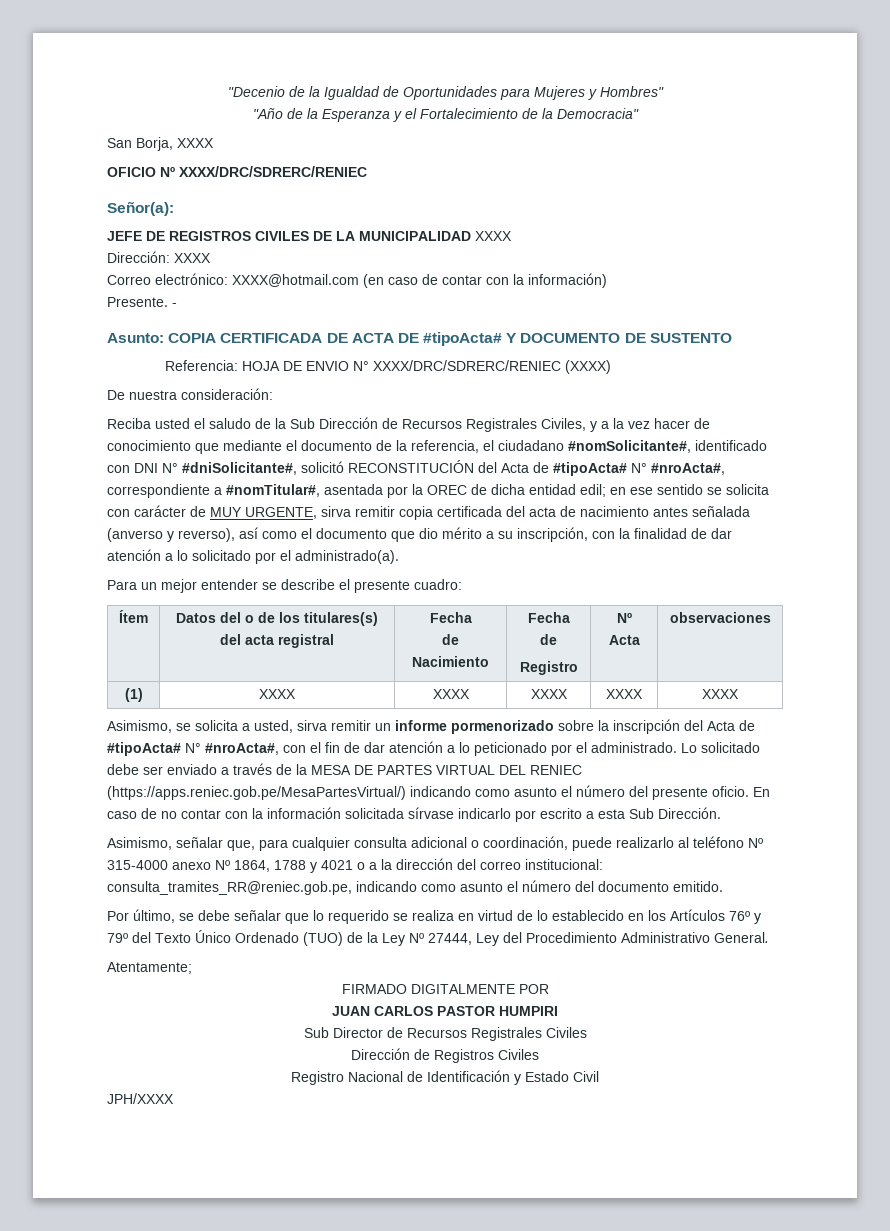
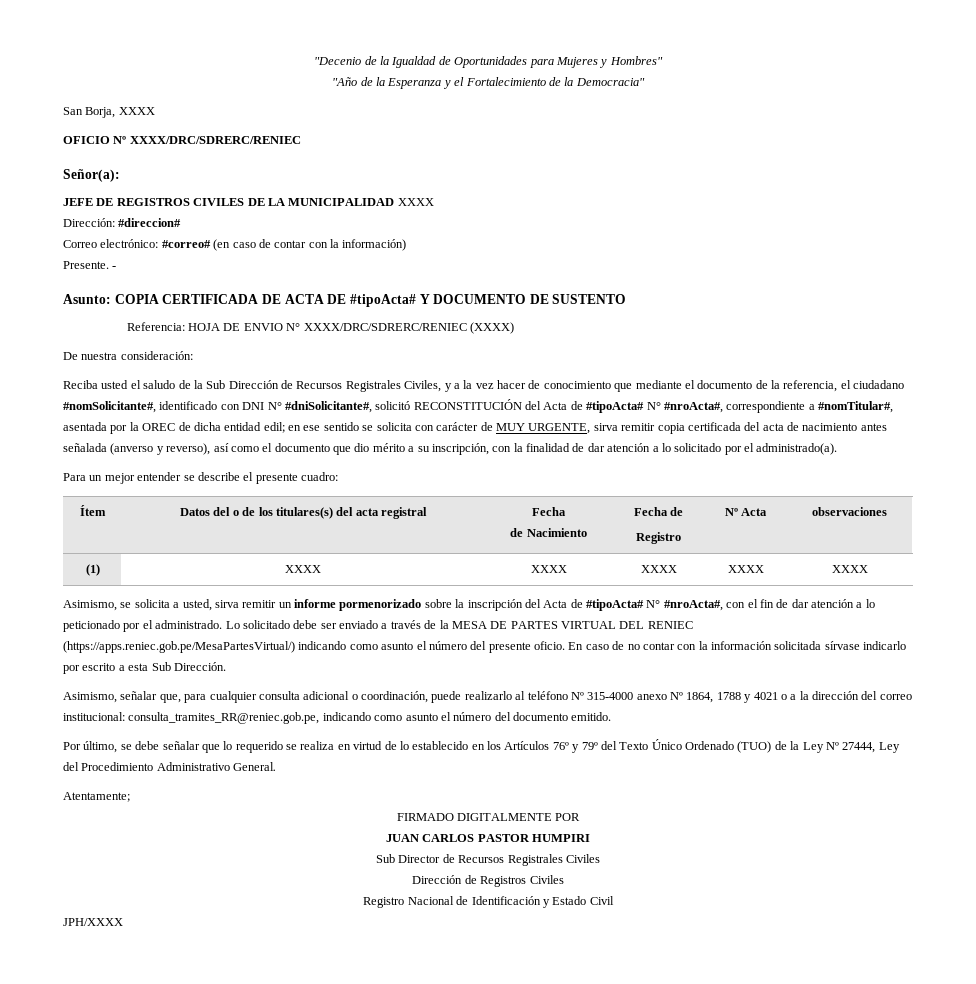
- Dirección: XXXX
+ Dirección: #direccion#
- Correo electrónico: XXXX@hotmail.com (en caso de contar con la información)
+ Correo electrónico: #correo# (en caso de contar con la información)

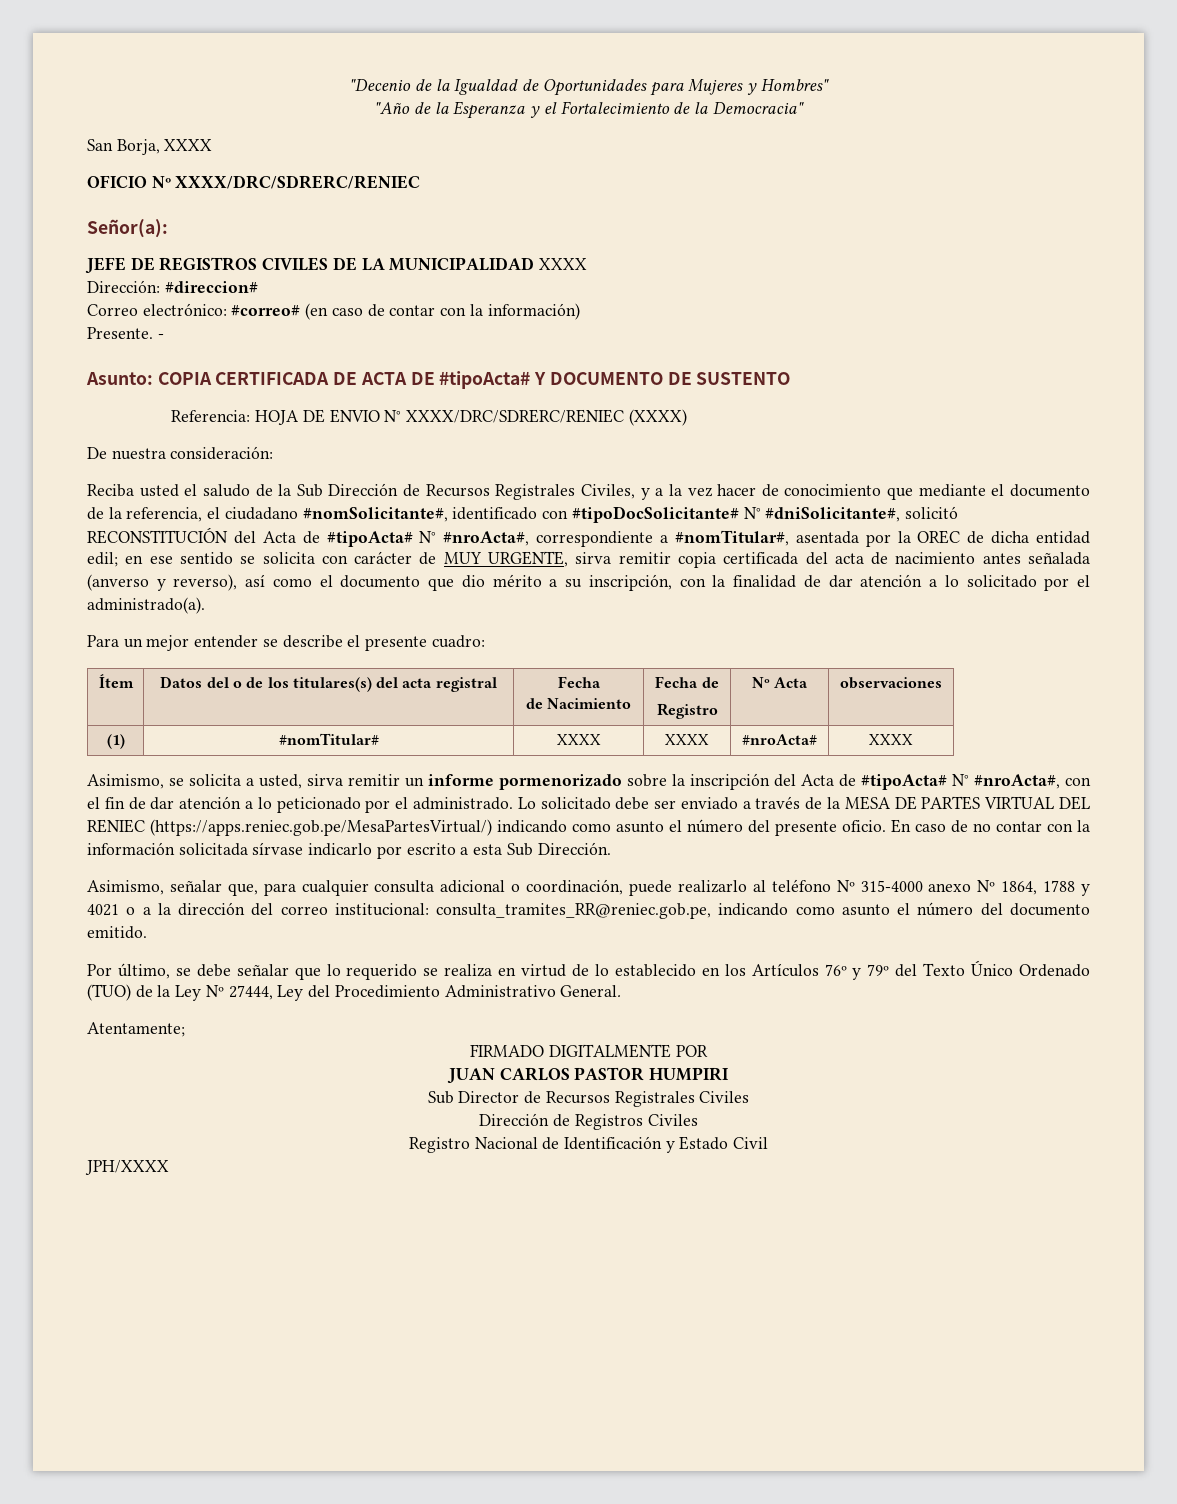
- Reciba usted el saludo de la Sub Dirección de Recursos Registrales Civiles, y a la vez hacer de conocimiento que mediante el documento de la referencia, el ciudadano #nomSolicitante#, identificado con DNI N° #dniSolicitante#, solicitó RECONSTITUCIÓN del Acta de #tipoActa# N° #nroActa#, correspondiente a #nomTitular#, asentada por la OREC de dicha entidad edil;
+ Reciba usted el saludo de la Sub Dirección de Recursos Registrales Civiles, y a la vez hacer de conocimiento que mediante el documento de la referencia, el ciudadano #nomSolicitante#, identificado con #tipoDocSolicitante# N° #dniSolicitante#, solicitó RECONSTITUCIÓN del Acta de #tipoActa# N° #nroActa#, correspondiente a #nomTitular#, asentada por la OREC de dicha entidad edil;
- (1) | XXXX | XXXX | XXXX | XXXX | XXXX
+ (1) | #nomTitular# | XXXX | XXXX | #nroActa# | XXXX

